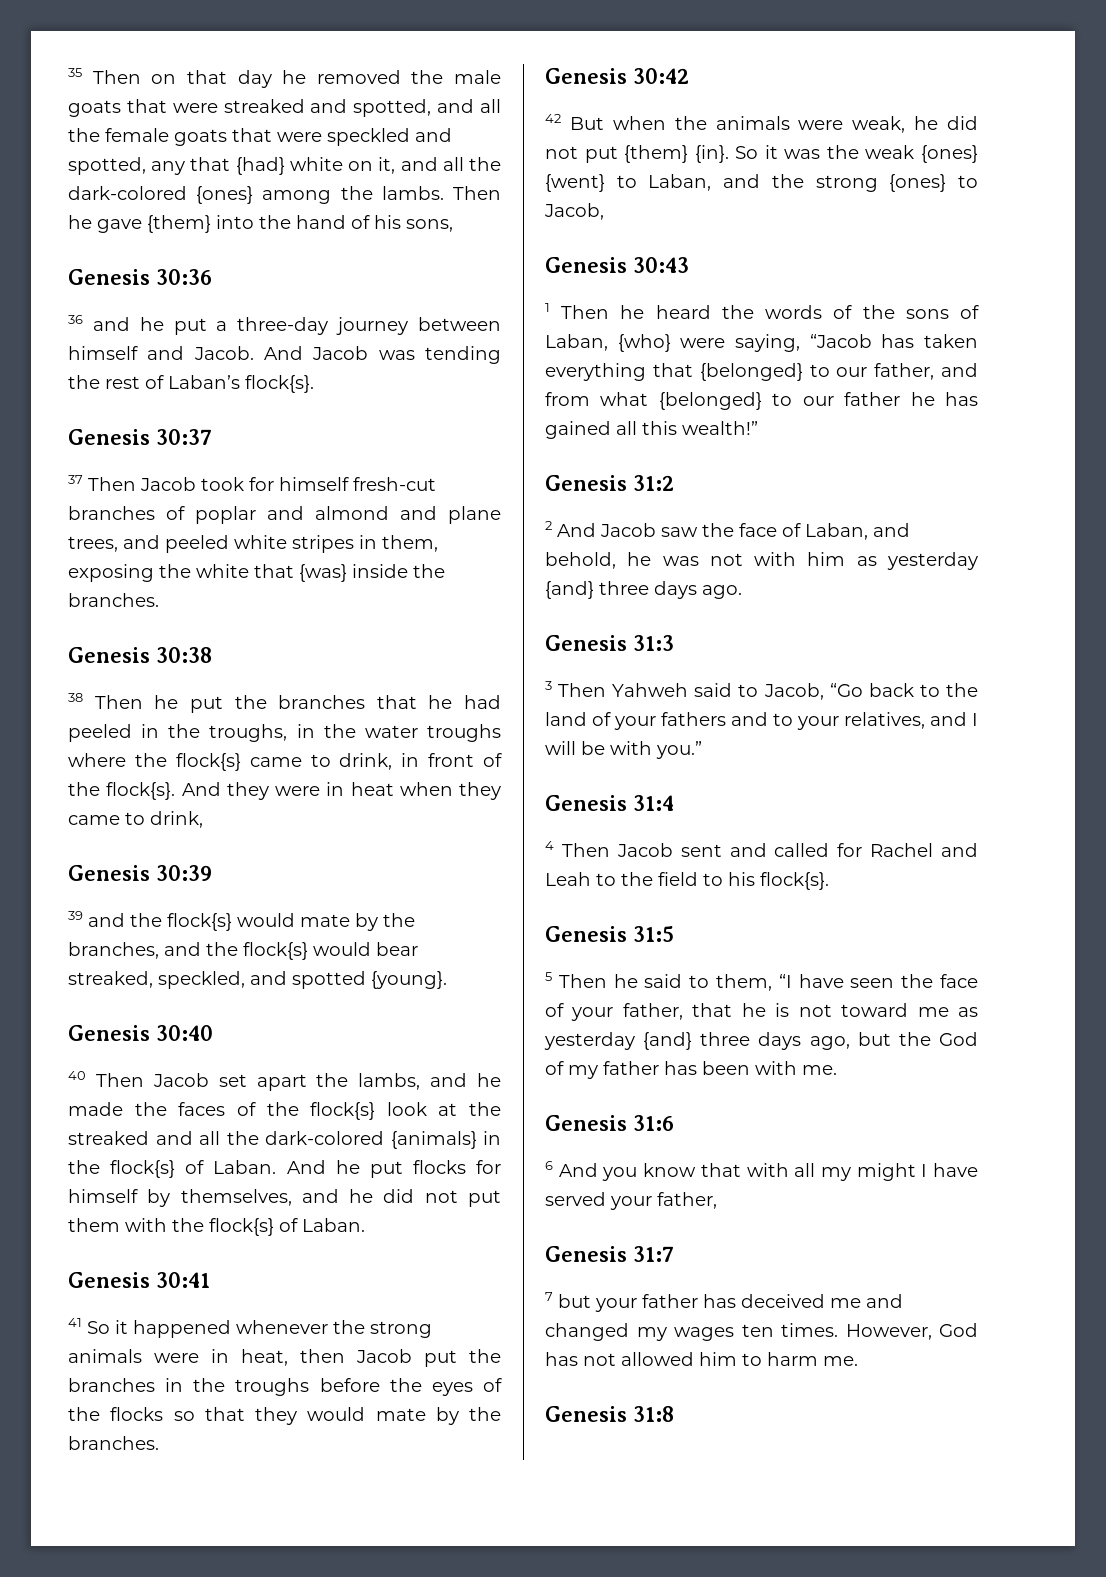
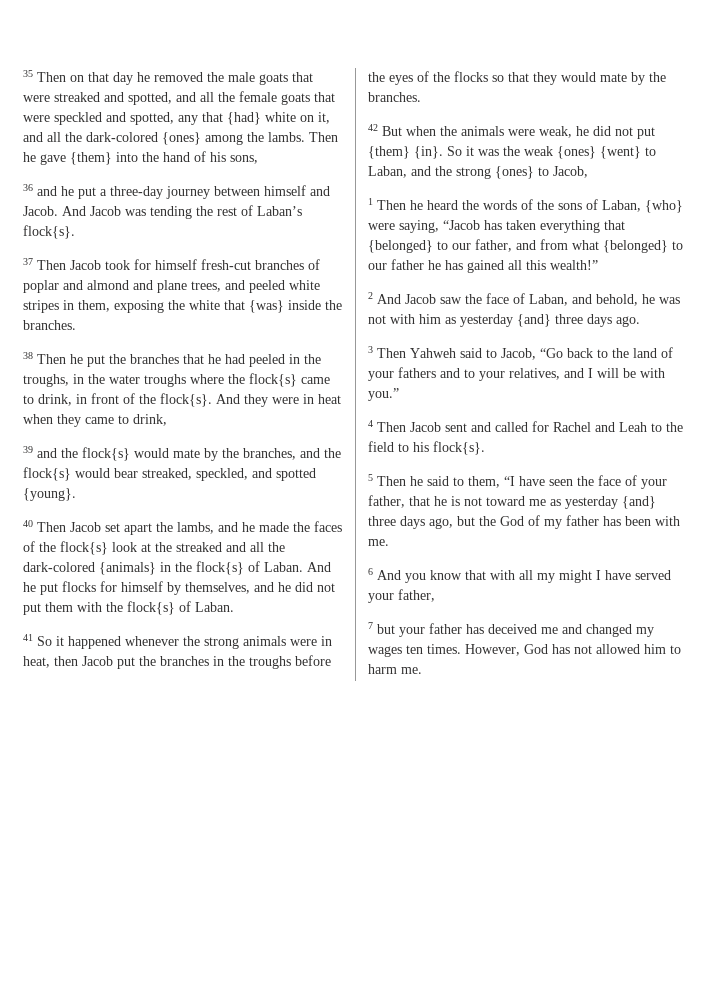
- Genesis 30:36
- Genesis 30:37
- Genesis 30:38
- Genesis 30:39
- Genesis 30:40
- Genesis 30:41
- Genesis 30:42
- Genesis 30:43
- Genesis 31:2
- Genesis 31:3
- Genesis 31:4
- Genesis 31:5
- Genesis 31:6
- Genesis 31:7
- Genesis 31:8

